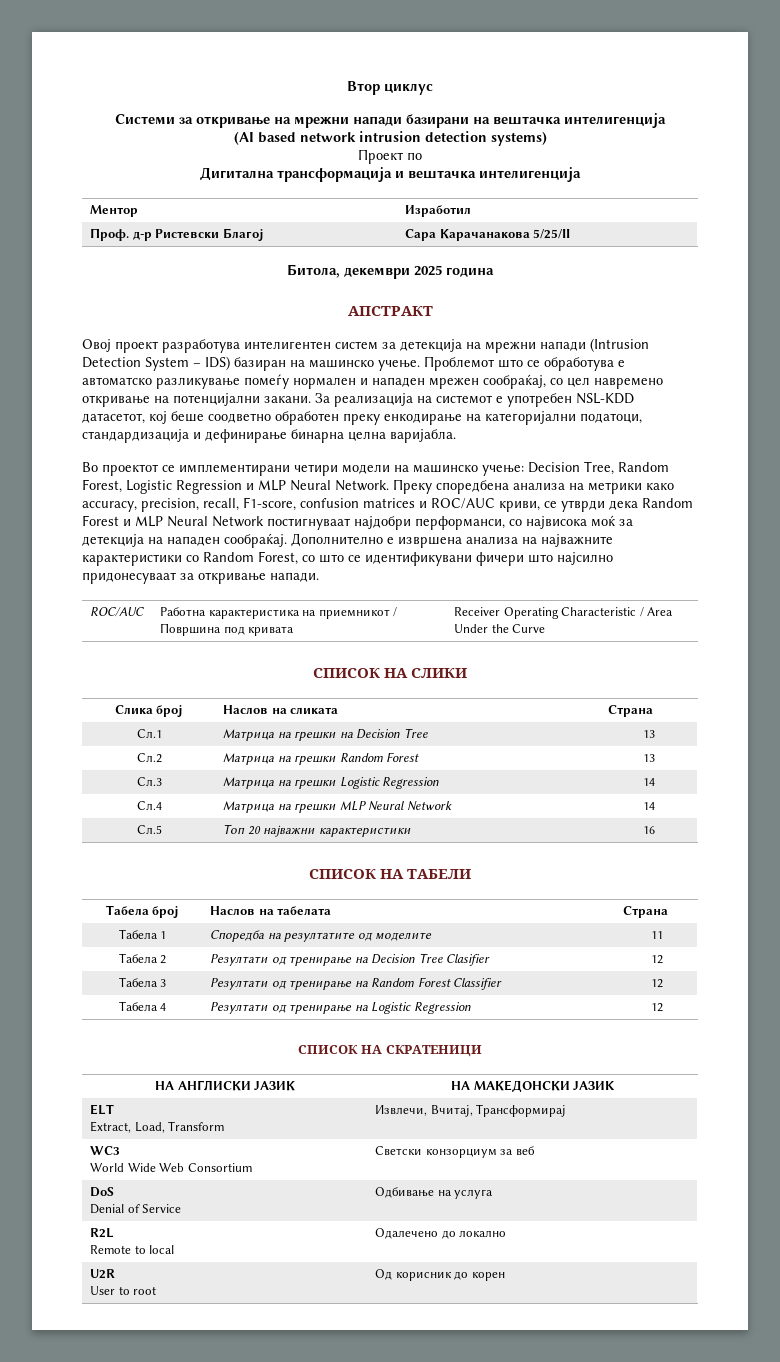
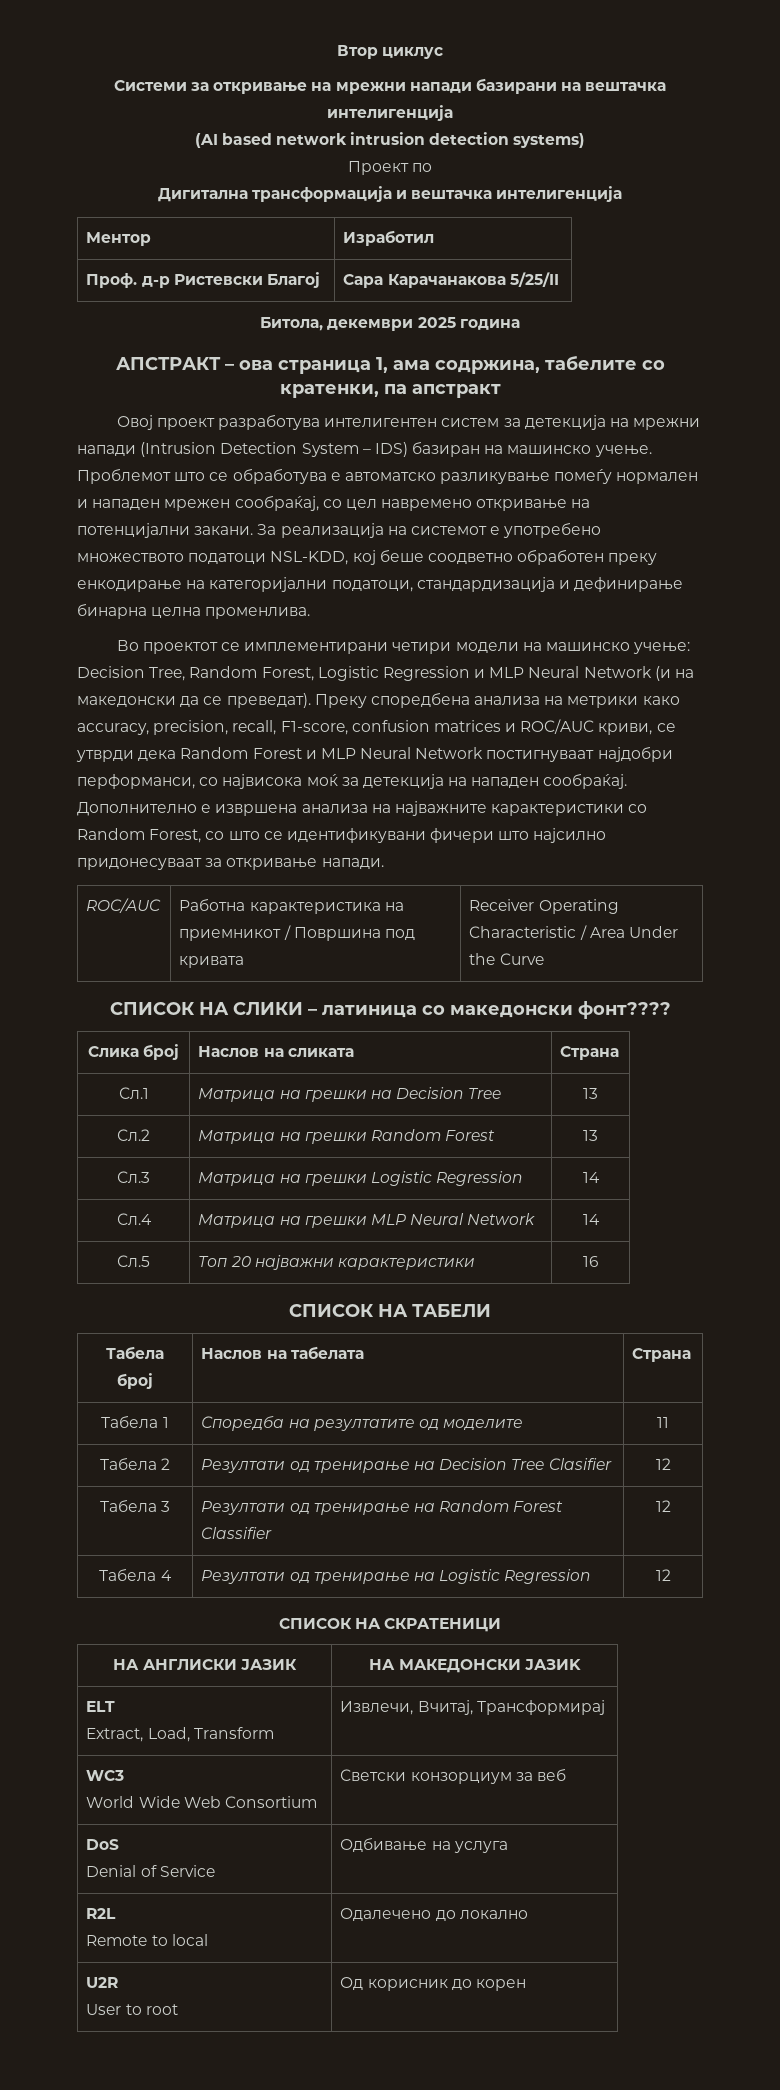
- АПСТРАКТ
+ АПСТРАКТ – ова страница 1, ама содржина, табелите со кратенки, па апстракт
- За реализација на системот е употребен NSL-KDD датасетот, кој беше соодветно обработен преку енкодирање на категоријални податоци, стандардизација и дефинирање бинарна целна варијабла.
+ За реализација на системот е употребено множеството податоци NSL-KDD, кој беше соодветно обработен преку енкодирање на категоријални податоци, стандардизација и дефинирање бинарна целна променлива.
- Во проектот се имплементирани четири модели на машинско учење: Decision Tree, Random Forest, Logistic Regression и MLP Neural Network.
+ Во проектот се имплементирани четири модели на машинско учење: Decision Tree, Random Forest, Logistic Regression и MLP Neural Network (и на македонски да се преведат).
- СПИСОК НА СЛИКИ
+ СПИСОК НА СЛИКИ – латиница со македонски фонт????

